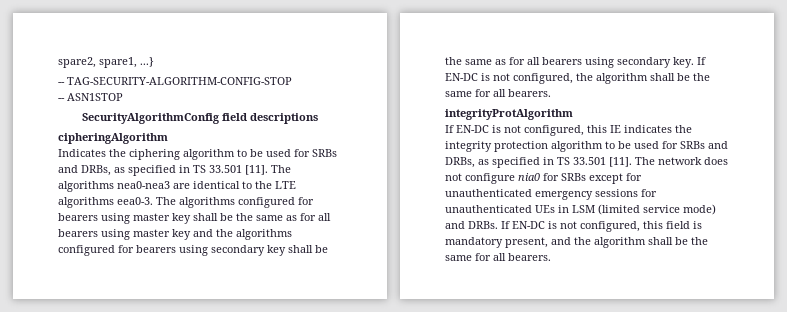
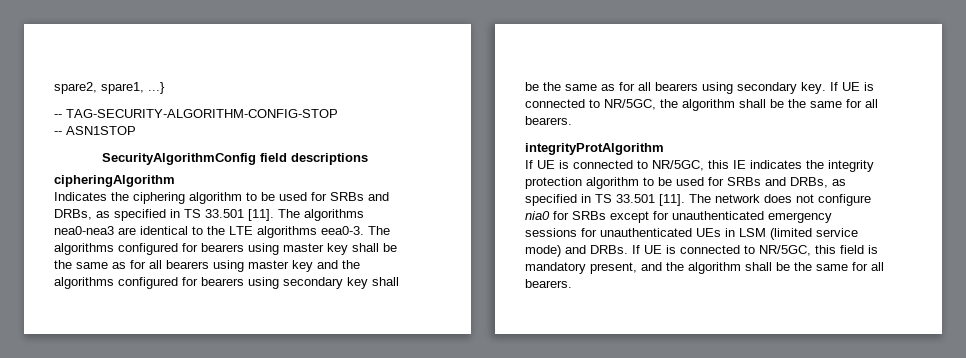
- If EN-DC is not configured, the algorithm shall be the same for all bearers.
+ If UE is connected to NR/5GC, the algorithm shall be the same for all bearers.
- If EN-DC is not configured, this IE indicates the integrity protection algorithm to be used for SRBs and DRBs, as specified in TS 33.501 [11].
+ If UE is connected to NR/5GC, this IE indicates the integrity protection algorithm to be used for SRBs and DRBs, as specified in TS 33.501 [11].
- If EN-DC is not configured, this field is mandatory present, and the algorithm shall be the same for all bearers.
+ If UE is connected to NR/5GC, this field is mandatory present, and the algorithm shall be the same for all bearers.

